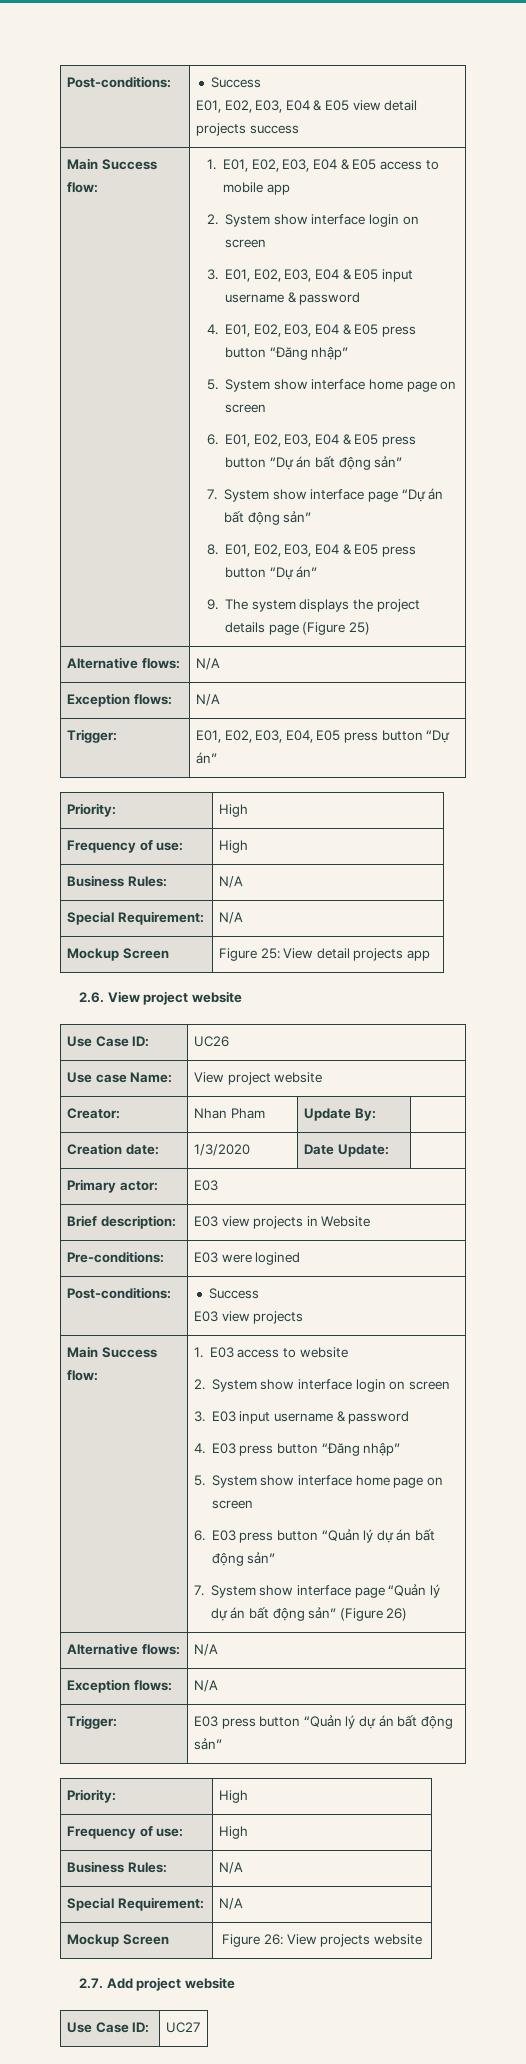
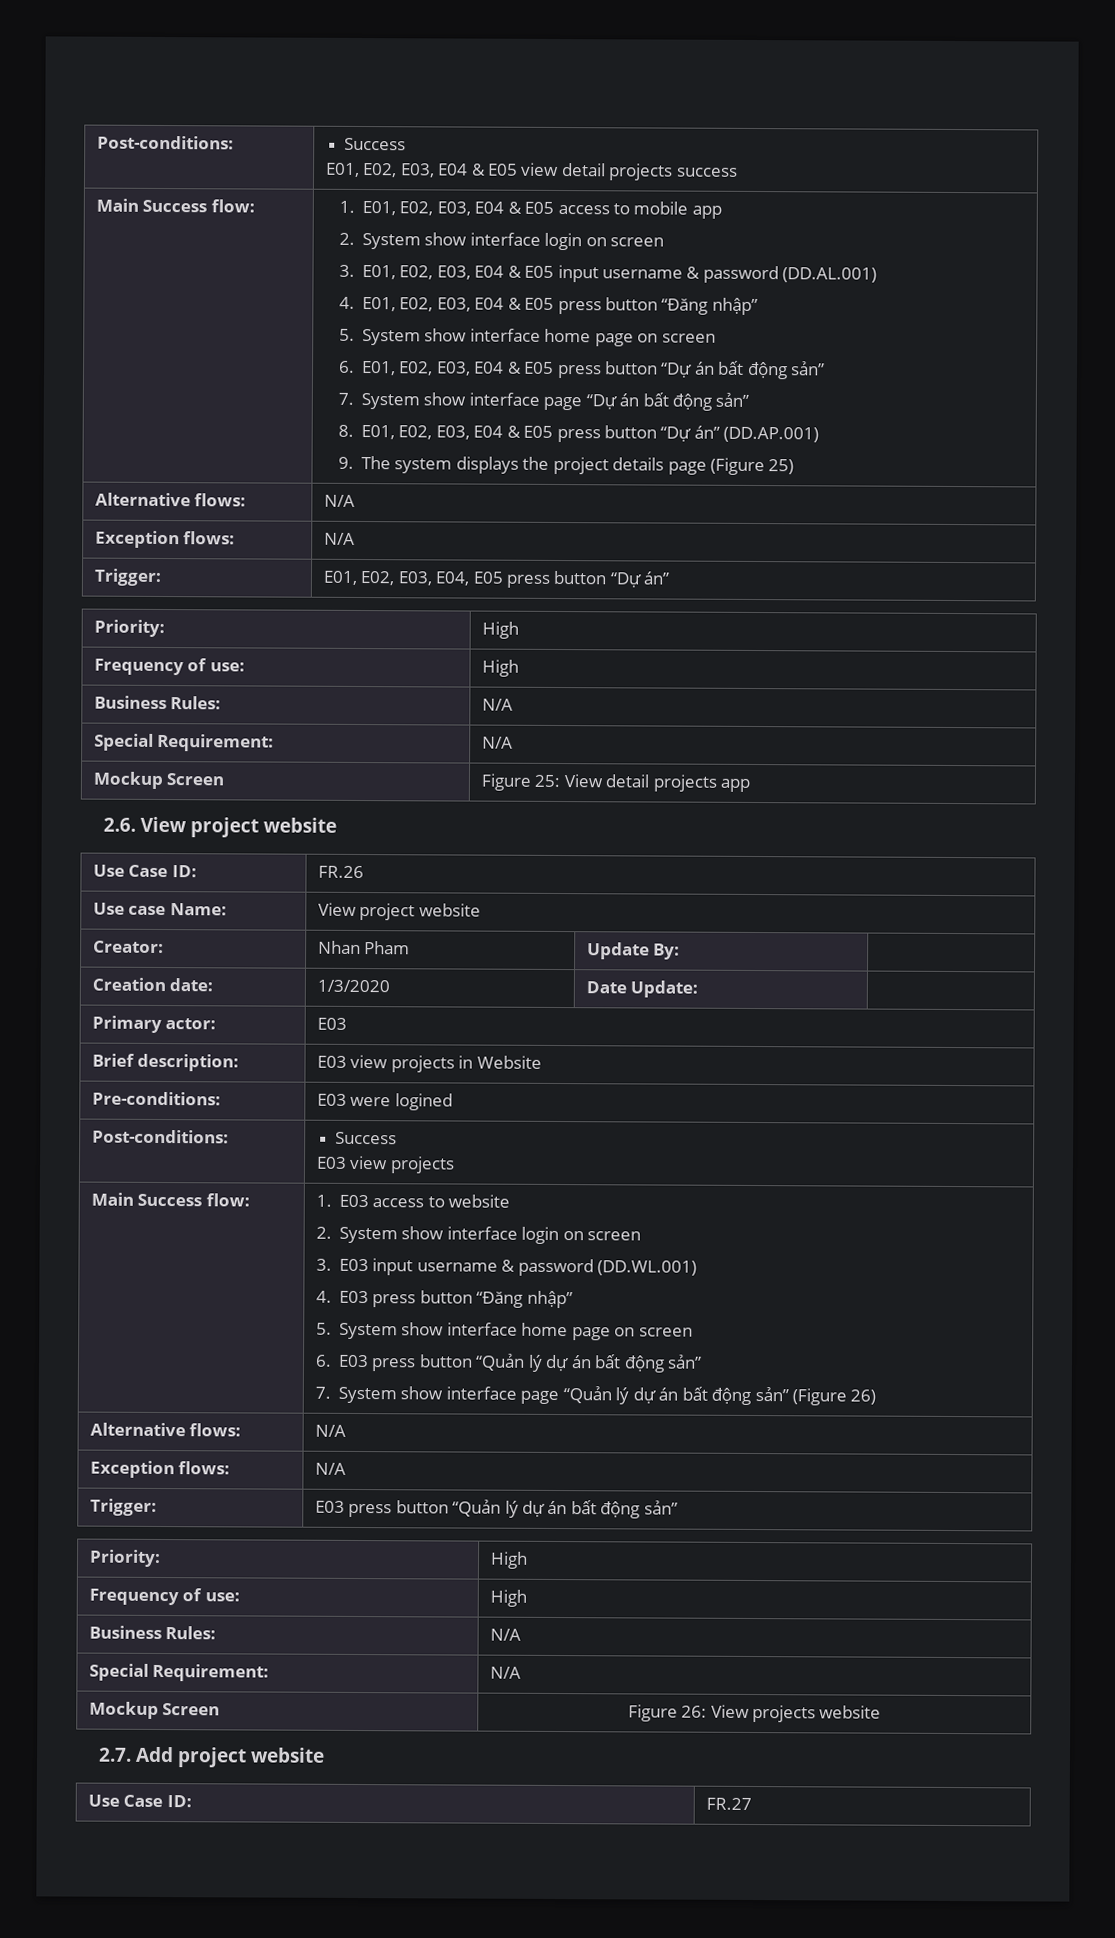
- 3. E01, E02, E03, E04 & E05 input username & password
+ 3. E01, E02, E03, E04 & E05 input username & password (DD.AL.001)
- 8. E01, E02, E03, E04 & E05 press button “Dự án”
+ 8. E01, E02, E03, E04 & E05 press button “Dự án” (DD.AP.001)
- Use Case ID: | UC26
+ Use Case ID: | FR.26
- 3. E03 input username & password
+ 3. E03 input username & password (DD.WL.001)
- Use Case ID: | UC27
+ Use Case ID: | FR.27

